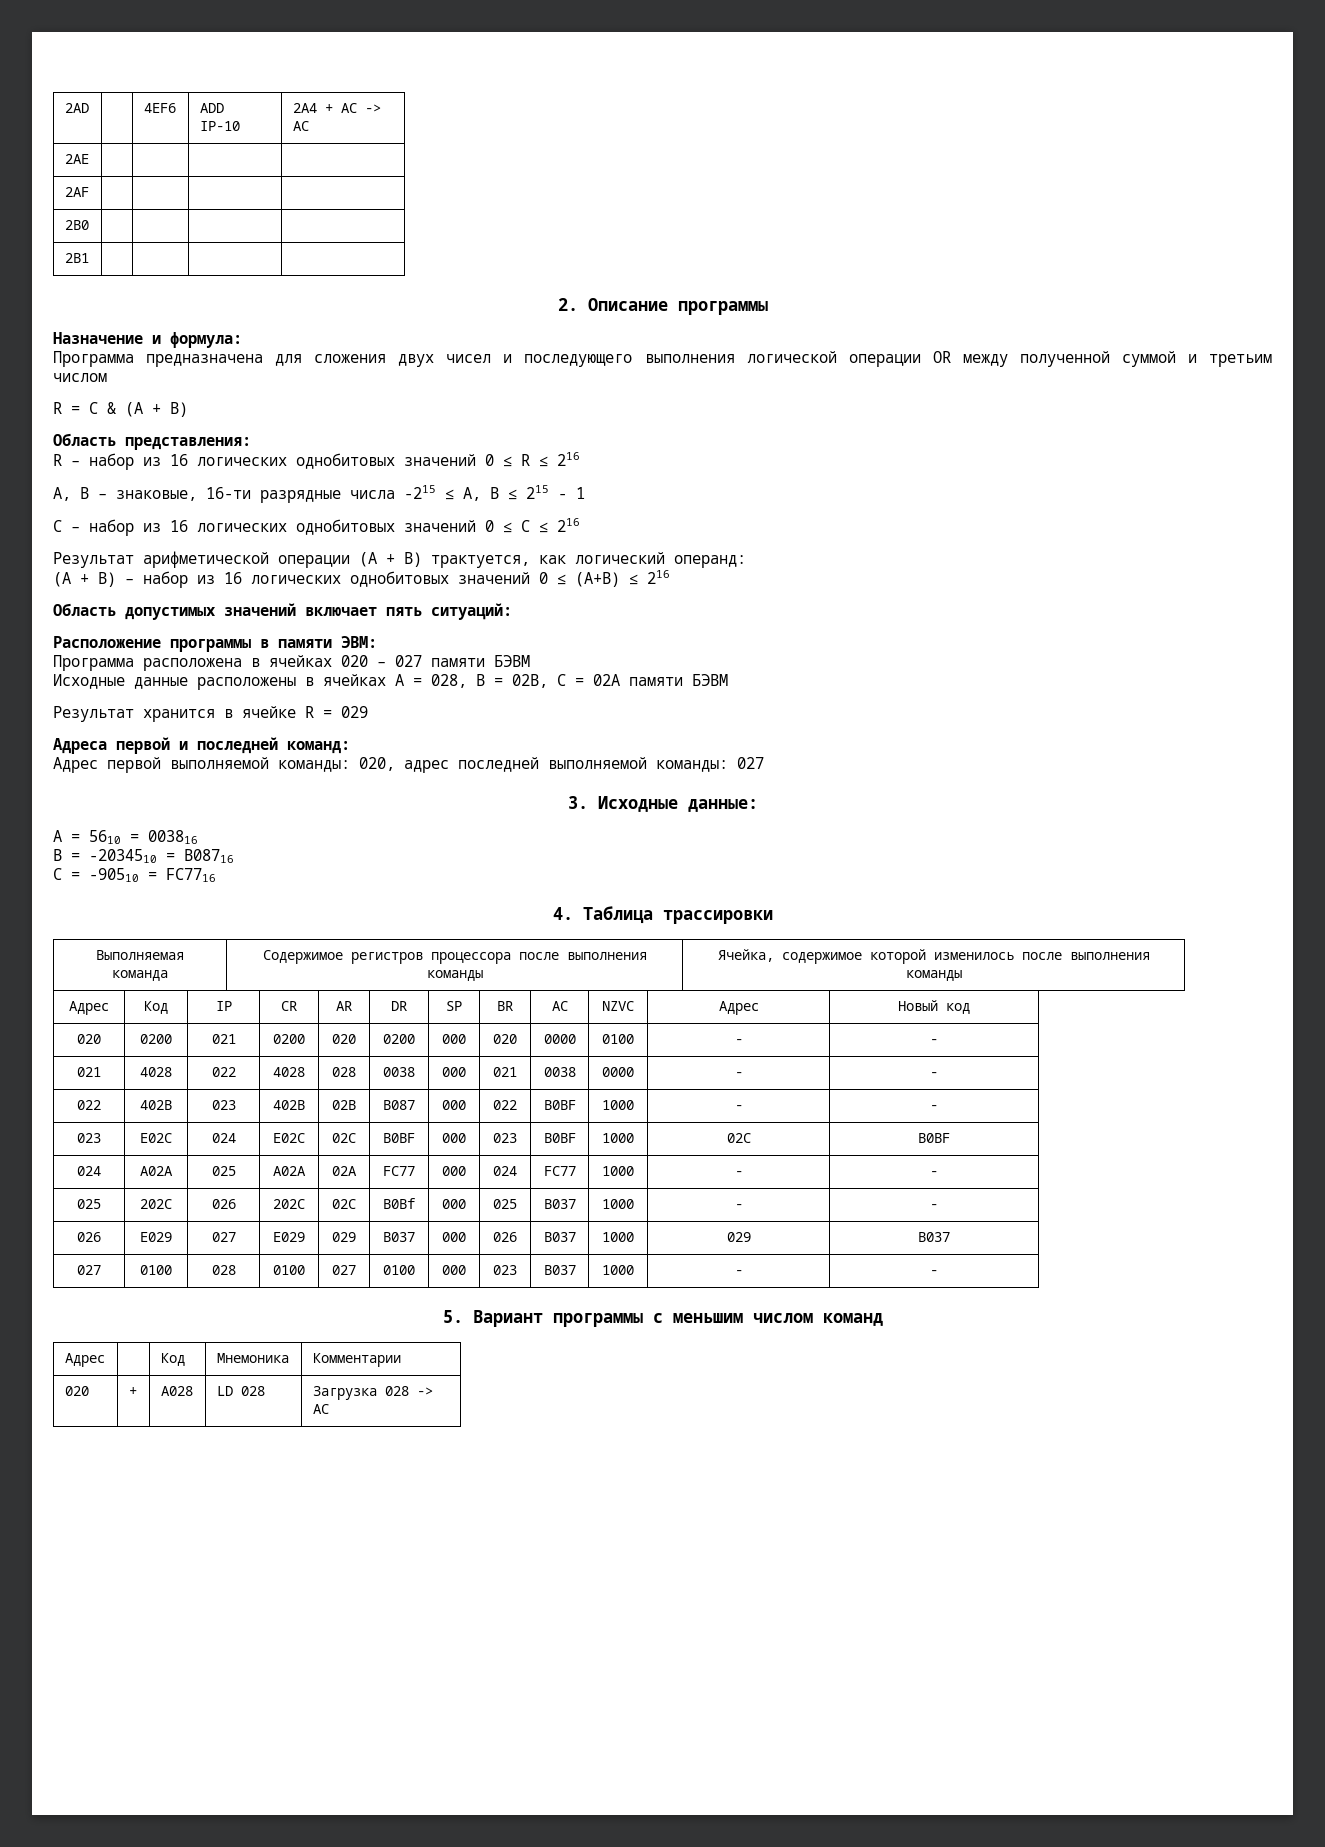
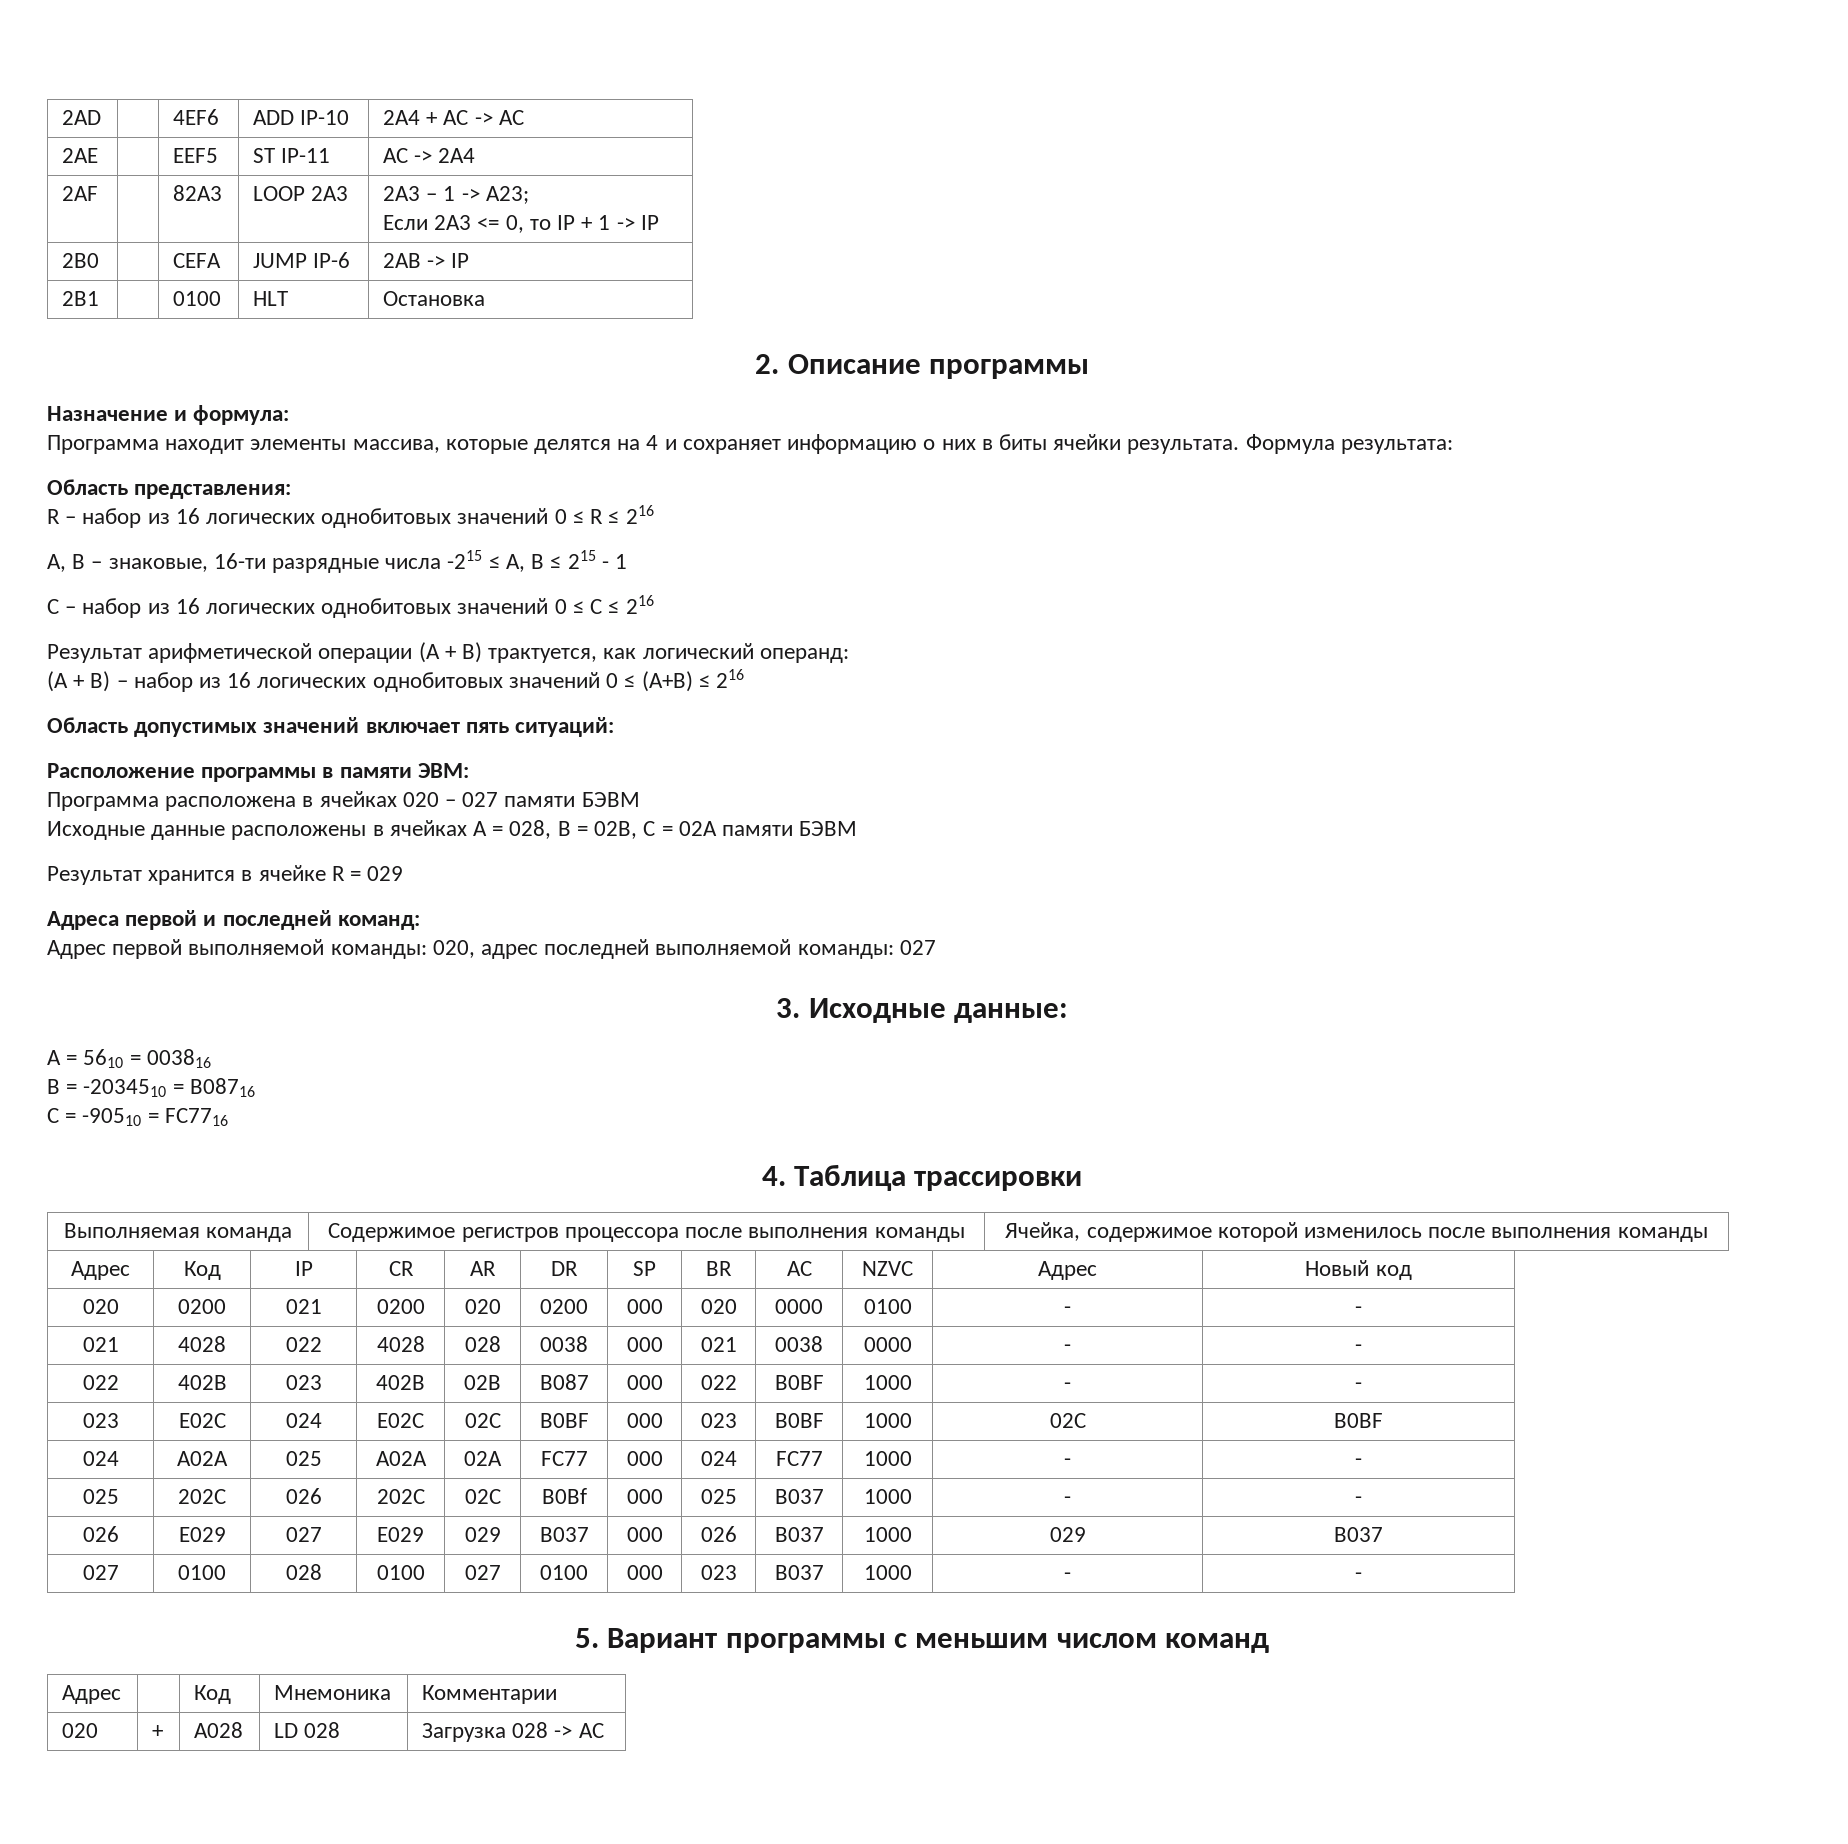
- 2AE | | | |
- 2AF | | | |
- 2B0 | | | |
- 2B1 | | | |
+ 2AE | | EEF5 | ST IP-11 | AC -> 2A4
+ 2AF | | 82A3 | LOOP 2A3 | 2A3 – 1 -> A23;
+ Если 2A3 <= 0, то IP + 1 -> IP
+ 2B0 | | CEFA | JUMP IP-6 | 2AB -> IP
+ 2B1 | | 0100 | HLT | Остановка
- Программа предназначена для сложения двух чисел и последующего выполнения логической операции OR между полученной суммой и третьим числом
- R = C & (A + B)
+ Программа находит элементы массива, которые делятся на 4 и сохраняет информацию о них в биты ячейки результата. Формула результата:

